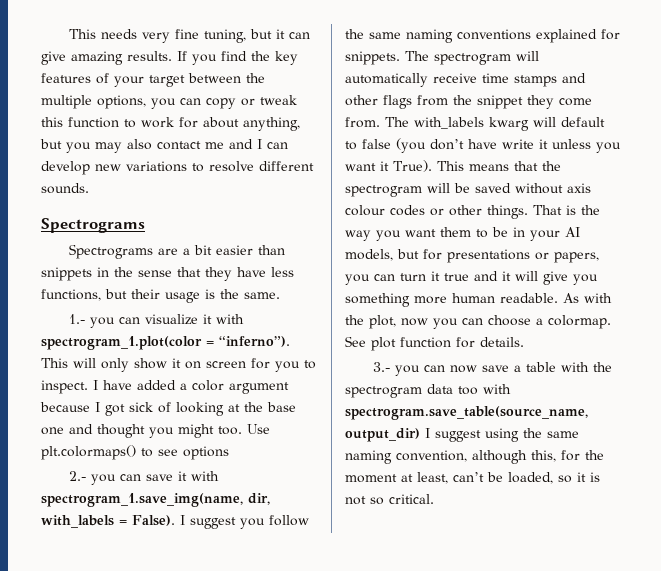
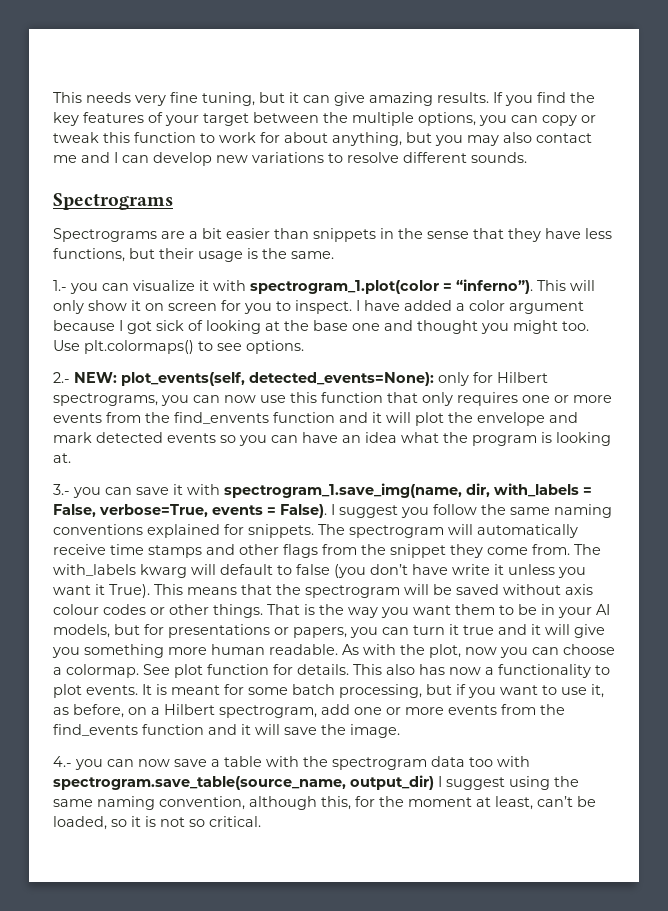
- Use plt.colormaps() to see options
+ Use plt.colormaps() to see options.
- 2.- you can save it with spectrogram_1.save_img(name, dir, with_labels = False).
+ 2.- NEW: plot_events(self, detected_events=None): only for Hilbert spectrograms, you can now use this function that only requires one or more events from the find_envents function and it will plot the envelope and mark detected events so you can have an idea what the program is looking at.
+ 3.- you can save it with spectrogram_1.save_img(name, dir, with_labels = False, verbose=True, events = False).
- See plot function for details.
- 3.- you can now save a table with the spectrogram data too with spectrogram.save_table(source_name, output_dir) I suggest using the same naming convention, although this, for the moment at least, can’t be loaded, so it is not so critical.
+ See plot function for details. This also has now a functionality to plot events. It is meant for some batch processing, but if you want to use it, as before, on a Hilbert spectrogram, add one or more events from the find_events function and it will save the image.
+ 4.- you can now save a table with the spectrogram data too with spectrogram.save_table(source_name, output_dir) I suggest using the same naming convention, although this, for the moment at least, can’t be loaded, so it is not so critical.

